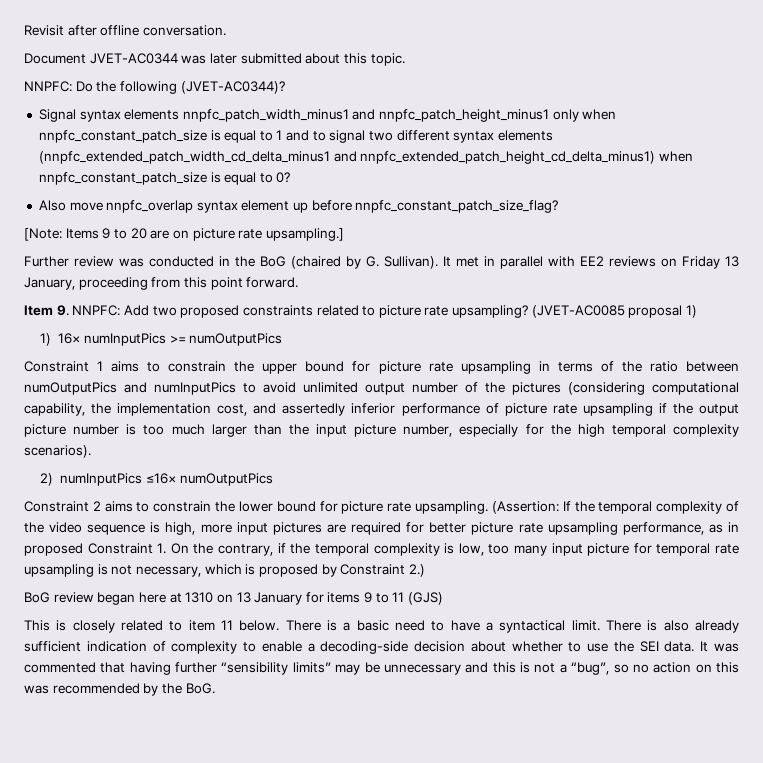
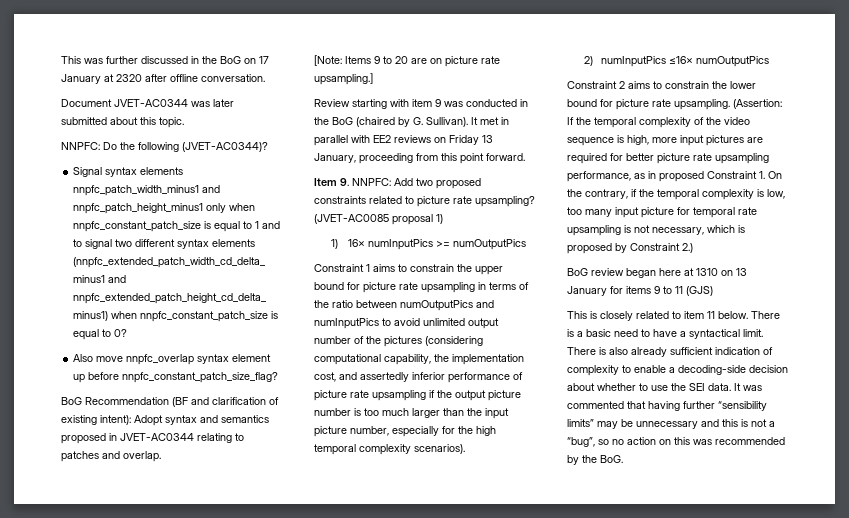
- Revisit after offline conversation.
+ This was further discussed in the BoG on 17 January at 2320 after offline conversation.
+ BoG Recommendation (BF and clarification of existing intent): Adopt syntax and semantics proposed in JVET-AC0344 relating to patches and overlap.
- Further review was conducted in the BoG (chaired by G. Sullivan).
+ Review starting with item 9 was conducted in the BoG (chaired by G. Sullivan).

